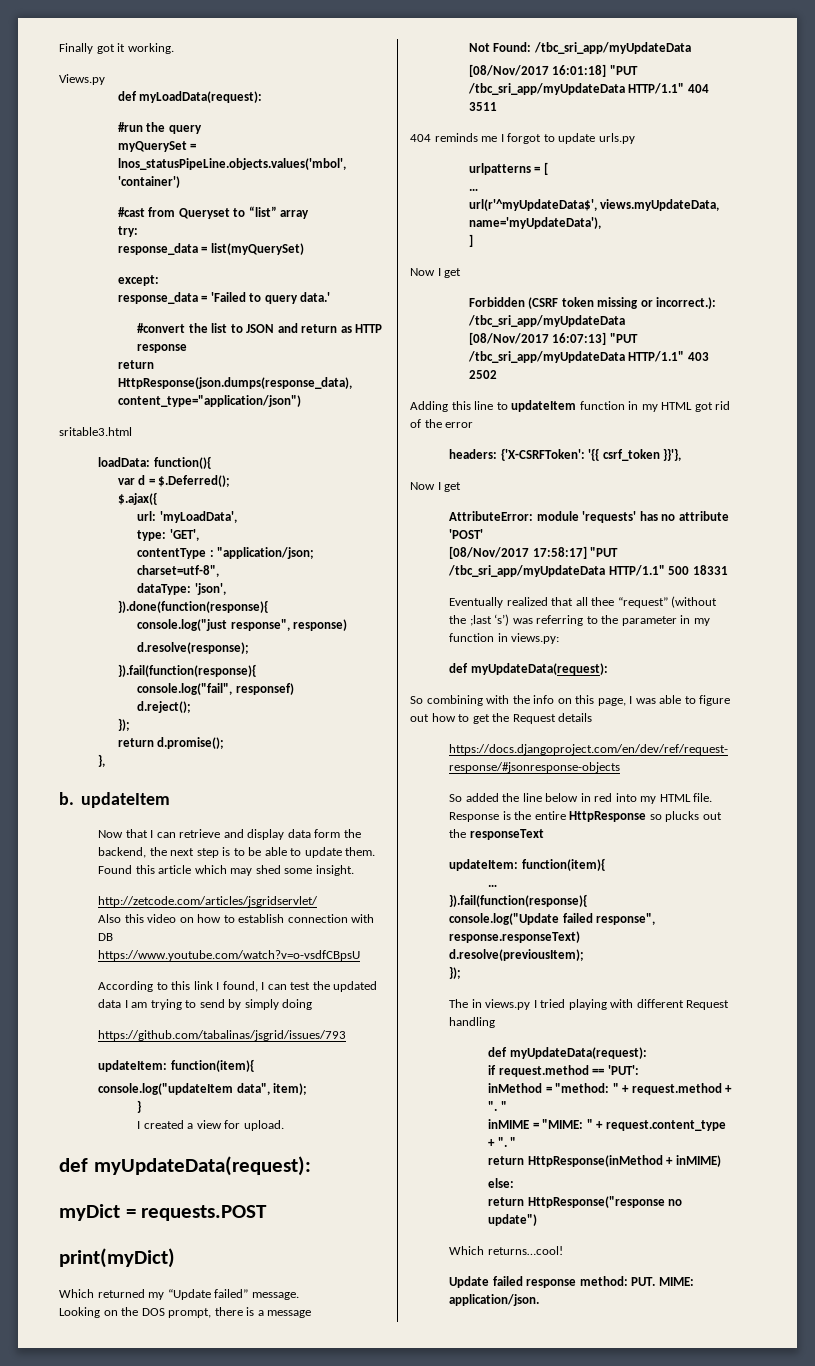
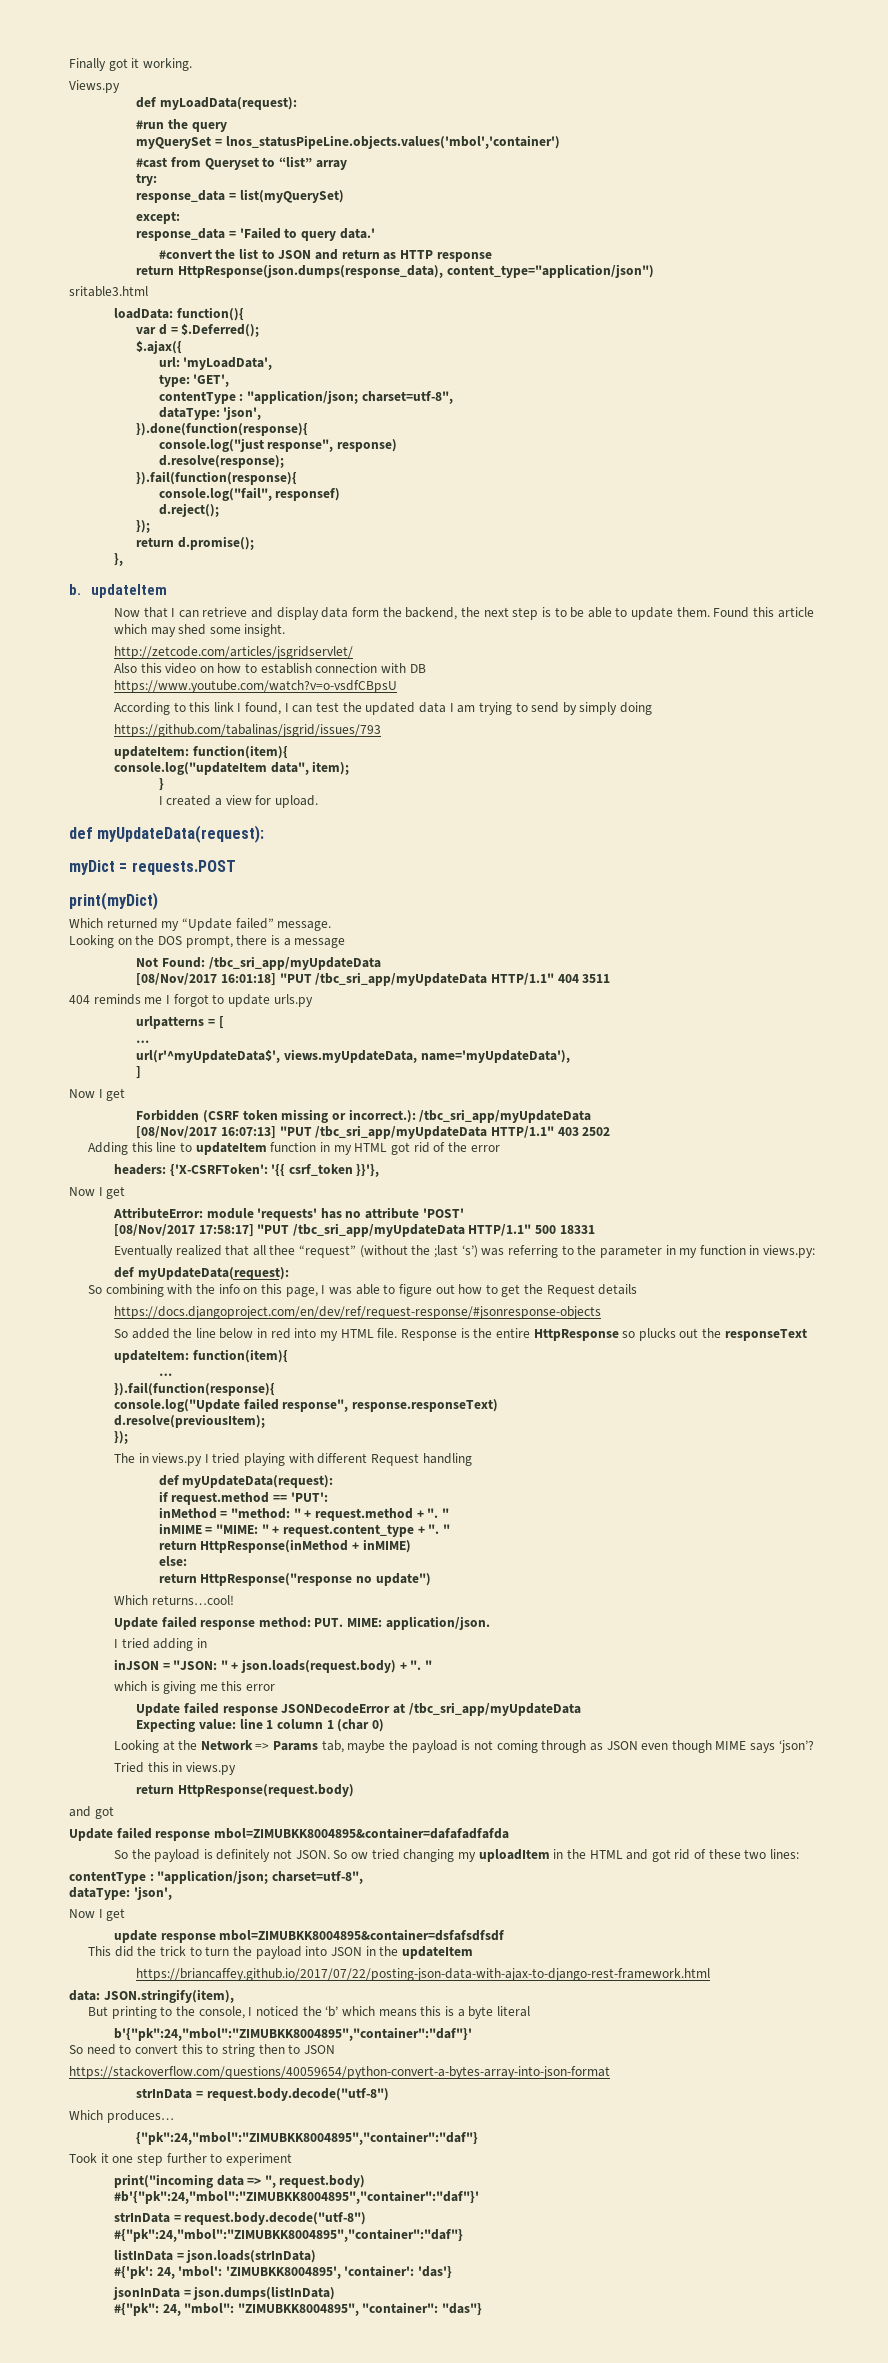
+ I tried adding in
+ inJSON = "JSON: " + json.loads(request.body) + ". "
+ which is giving me this error
+ Update failed response JSONDecodeError at /tbc_sri_app/myUpdateData
+ Expecting value: line 1 column 1 (char 0)
+ Looking at the Network => Params tab, maybe the payload is not coming through as JSON even though MIME says ‘json’?
+ Tried this in views.py
+ return HttpResponse(request.body)
+ and got
+ Update failed response mbol=ZIMUBKK8004895&container=dafafadfafda
+ So the payload is definitely not JSON. So ow tried changing my uploadItem in the HTML and got rid of these two lines:
+ contentType : "application/json; charset=utf-8",
+ dataType: 'json',
+ Now I get
+ update response mbol=ZIMUBKK8004895&container=dsfafsdfsdf
+ This did the trick to turn the payload into JSON in the updateItem
+ https://briancaffey.github.io/2017/07/22/posting-json-data-with-ajax-to-django-rest-framework.html
+ data: JSON.stringify(item),
+ But printing to the console, I noticed the ‘b’ which means this is a byte literal
+ b'{"pk":24,"mbol":"ZIMUBKK8004895","container":"daf"}'
+ So need to convert this to string then to JSON
+ https://stackoverflow.com/questions/40059654/python-convert-a-bytes-array-into-json-format
+ strInData = request.body.decode("utf-8")
+ Which produces…
+ {"pk":24,"mbol":"ZIMUBKK8004895","container":"daf"}
+ Took it one step further to experiment
+ print("incoming data => ", request.body)
+ #b'{"pk":24,"mbol":"ZIMUBKK8004895","container":"daf"}'
+ strInData = request.body.decode("utf-8")
+ #{"pk":24,"mbol":"ZIMUBKK8004895","container":"daf"}
+ listInData = json.loads(strInData)
+ #{'pk': 24, 'mbol': 'ZIMUBKK8004895', 'container': 'das'}
+ jsonInData = json.dumps(listInData)
+ #{"pk": 24, "mbol": "ZIMUBKK8004895", "container": "das"}

